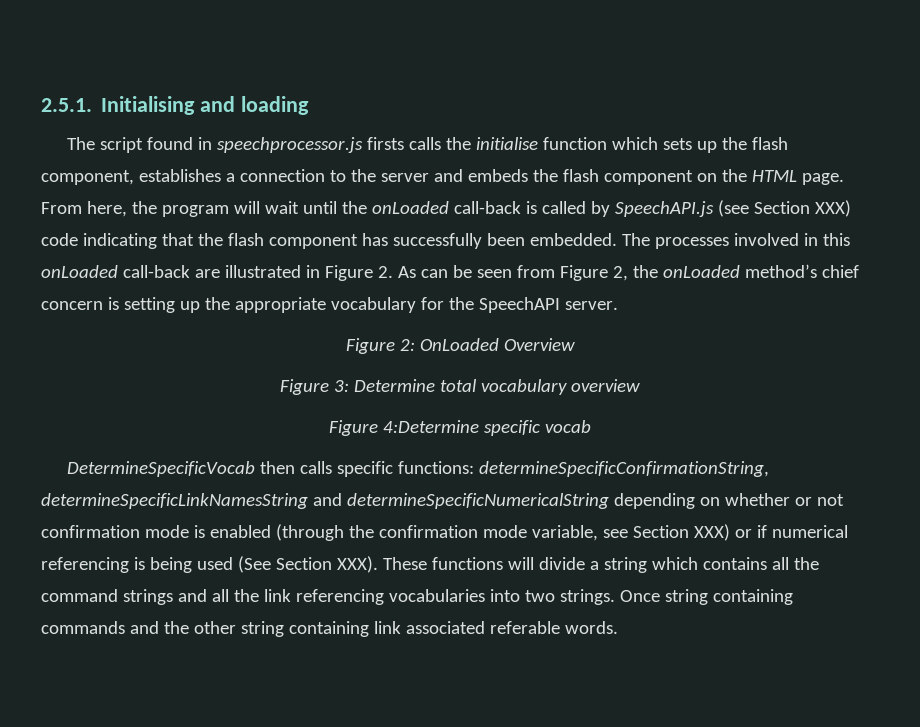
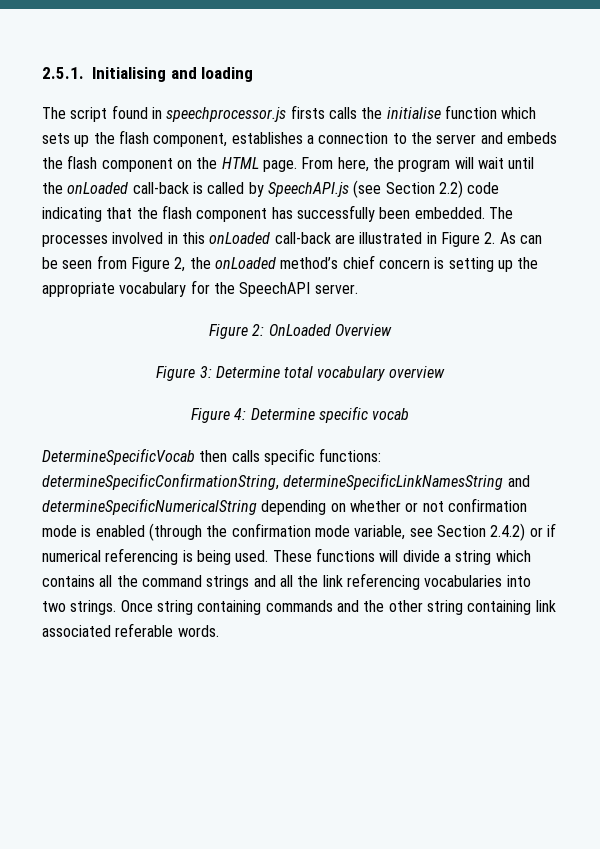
- From here, the program will wait until the onLoaded call-back is called by SpeechAPI.js (see Section XXX) code indicating that the flash component has successfully been embedded.
+ From here, the program will wait until the onLoaded call-back is called by SpeechAPI.js (see Section 2.2) code indicating that the flash component has successfully been embedded.
- Figure 4:Determine specific vocab
+ Figure 4: Determine specific vocab
- DetermineSpecificVocab then calls specific functions: determineSpecificConfirmationString, determineSpecificLinkNamesString and determineSpecificNumericalString depending on whether or not confirmation mode is enabled (through the confirmation mode variable, see Section XXX) or if numerical referencing is being used (See Section XXX).
+ DetermineSpecificVocab then calls specific functions: determineSpecificConfirmationString, determineSpecificLinkNamesString and determineSpecificNumericalString depending on whether or not confirmation mode is enabled (through the confirmation mode variable, see Section 2.4.2) or if numerical referencing is being used.

